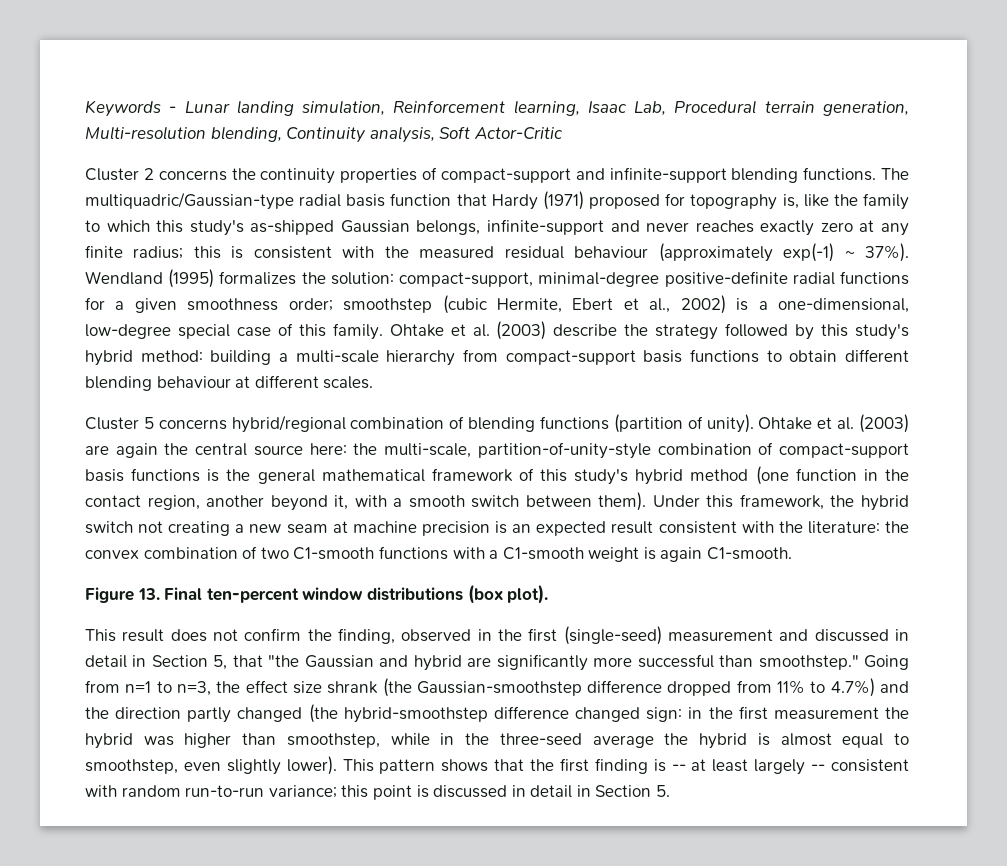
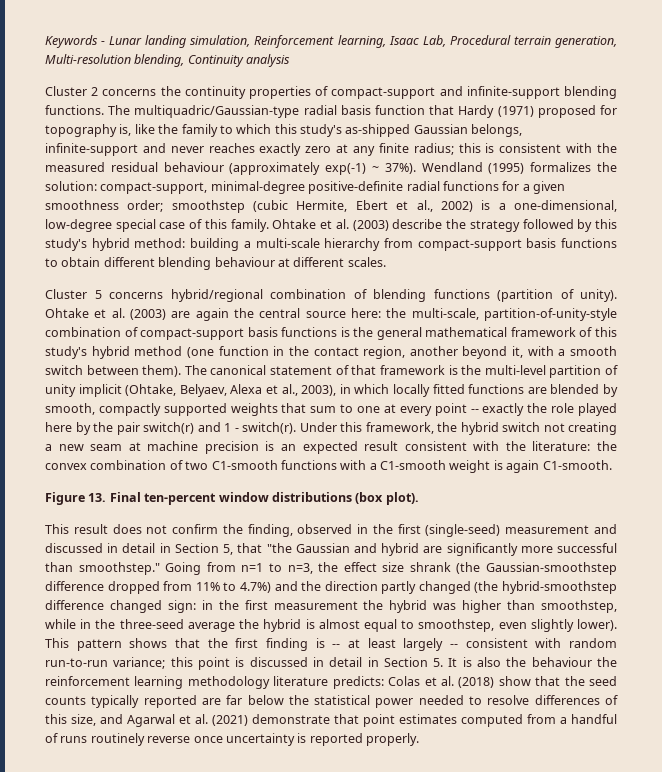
- Keywords - Lunar landing simulation, Reinforcement learning, Isaac Lab, Procedural terrain generation, Multi-resolution blending, Continuity analysis, Soft Actor-Critic
+ Keywords - Lunar landing simulation, Reinforcement learning, Isaac Lab, Procedural terrain generation, Multi-resolution blending, Continuity analysis
+ The canonical statement of that framework is the multi-level partition of unity implicit (Ohtake, Belyaev, Alexa et al., 2003), in which locally fitted functions are blended by smooth, compactly supported weights that sum to one at every point -- exactly the role played here by the pair switch(r) and 1 - switch(r).
- This pattern shows that the first finding is -- at least largely -- consistent with random run-to-run variance; this point is discussed in detail in Section 5.
+ This pattern shows that the first finding is -- at least largely -- consistent with random run-to-run variance; this point is discussed in detail in Section 5. It is also the behaviour the reinforcement learning methodology literature predicts: Colas et al. (2018) show that the seed counts typically reported are far below the statistical power needed to resolve differences of this size, and Agarwal et al. (2021) demonstrate that point estimates computed from a handful of runs routinely reverse once uncertainty is reported properly.

